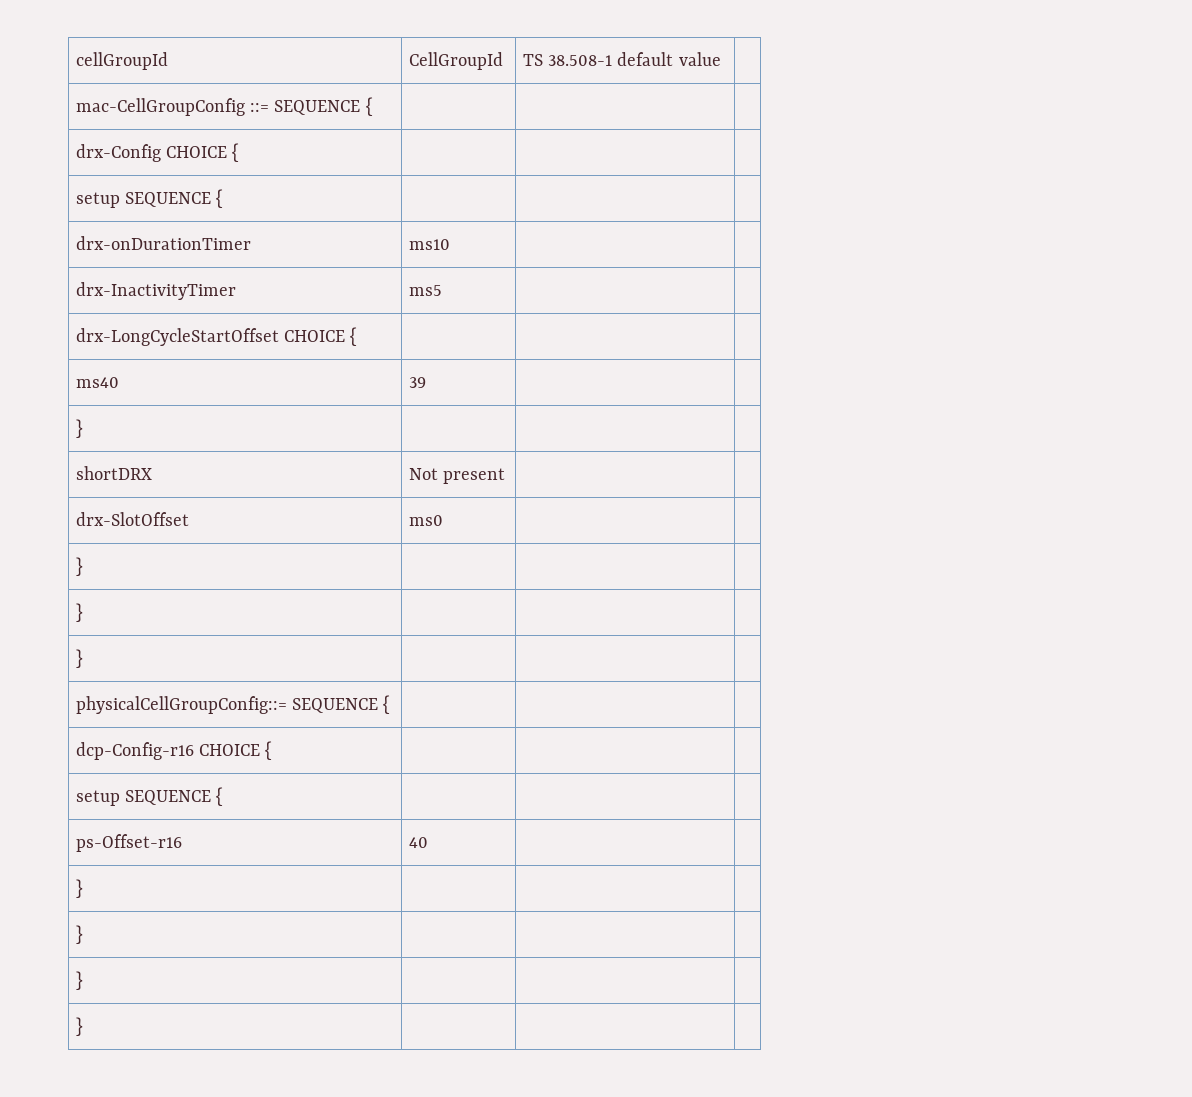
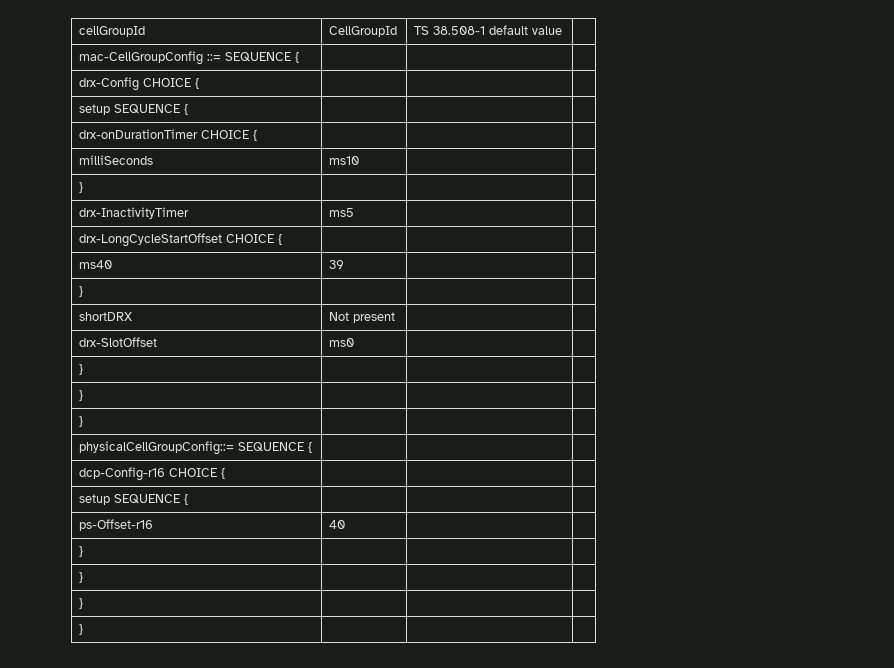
- drx-onDurationTimer | ms10 | |
+ drx-onDurationTimer CHOICE { | | |
+ milliSeconds | ms10 | |
+ } | | |

